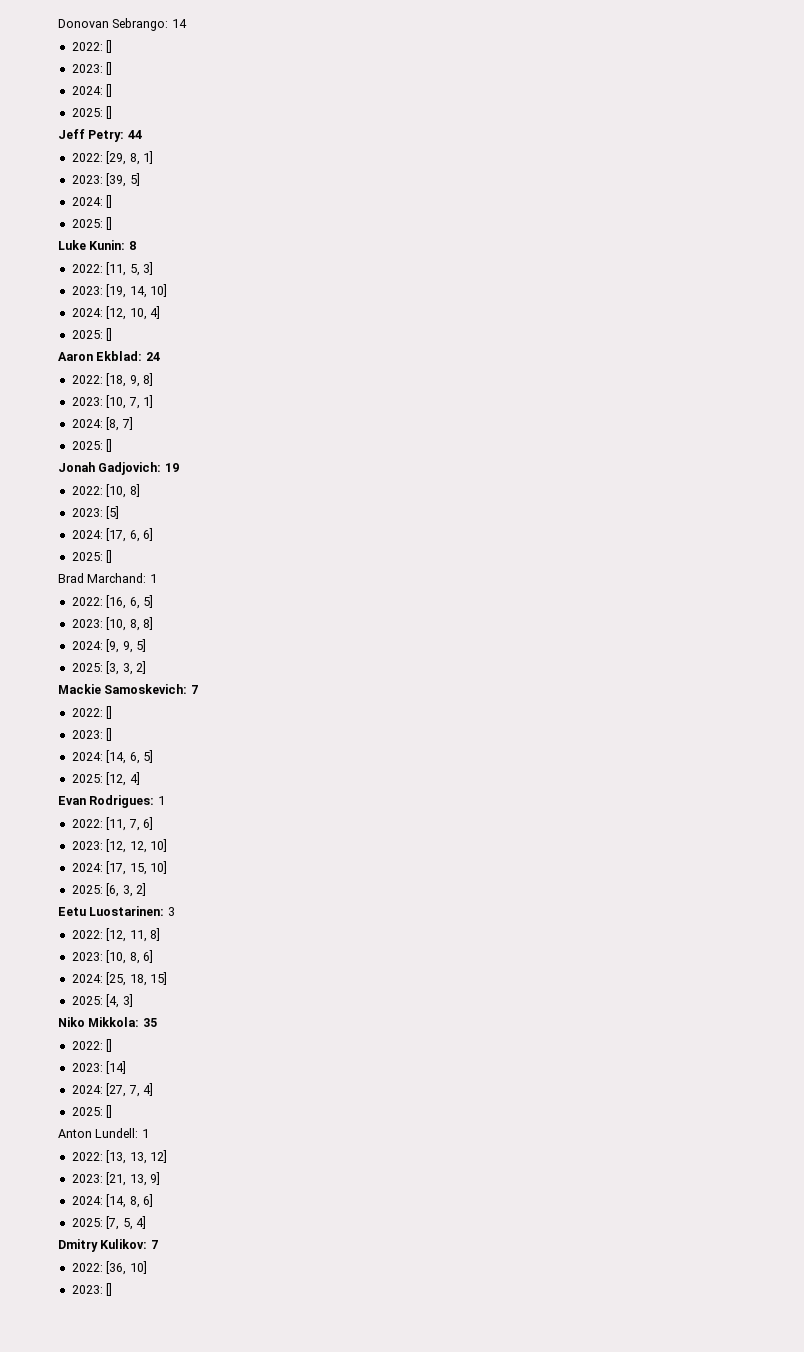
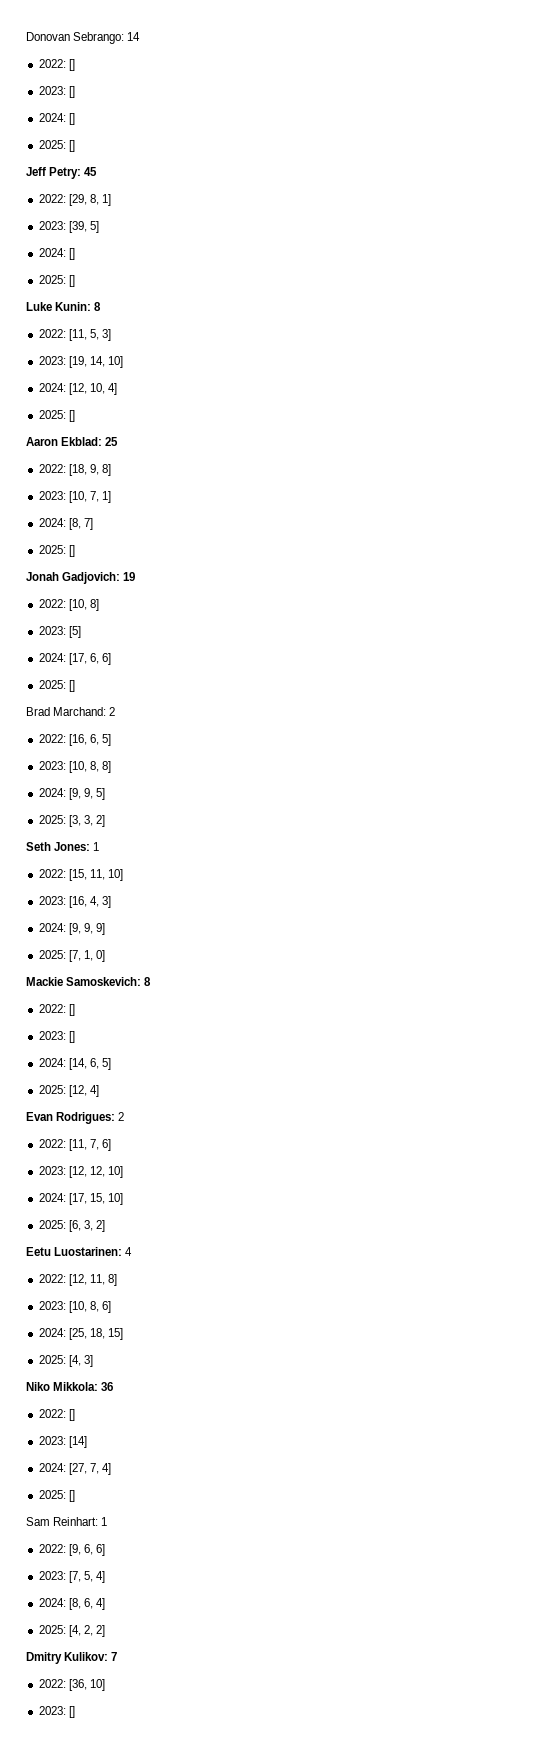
- Jeff Petry: 44
+ Jeff Petry: 45
- Aaron Ekblad: 24
+ Aaron Ekblad: 25
- Brad Marchand: 1
+ Brad Marchand: 2
+ Seth Jones: 1
+ 2022: [15, 11, 10]
+ 2023: [16, 4, 3]
+ 2024: [9, 9, 9]
+ 2025: [7, 1, 0]
- Mackie Samoskevich: 7
+ Mackie Samoskevich: 8
- Evan Rodrigues: 1
+ Evan Rodrigues: 2
- Eetu Luostarinen: 3
+ Eetu Luostarinen: 4
- Niko Mikkola: 35
+ Niko Mikkola: 36
- Anton Lundell: 1
- 2022: [13, 13, 12]
- 2023: [21, 13, 9]
- 2024: [14, 8, 6]
- 2025: [7, 5, 4]
+ Sam Reinhart: 1
+ 2022: [9, 6, 6]
+ 2023: [7, 5, 4]
+ 2024: [8, 6, 4]
+ 2025: [4, 2, 2]

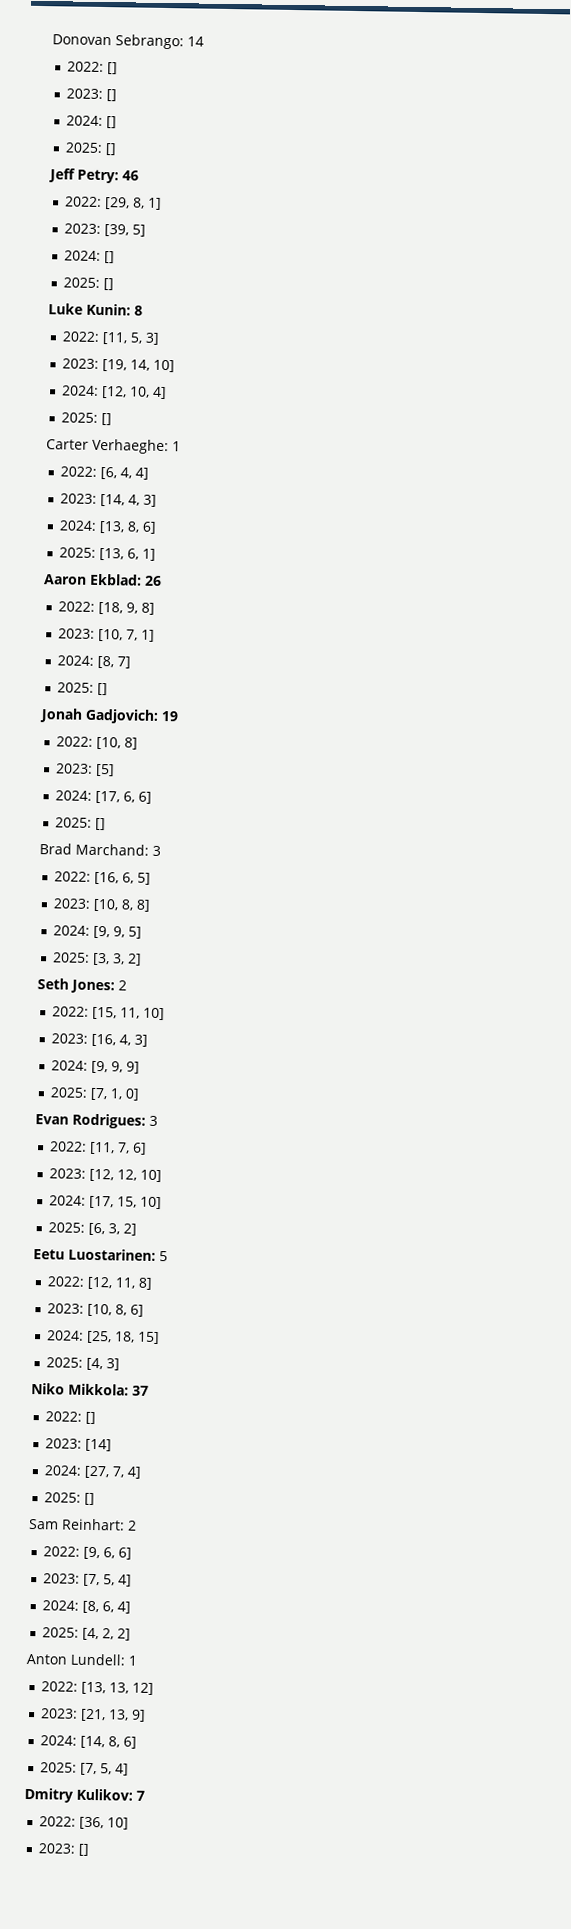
- Jeff Petry: 45
+ Jeff Petry: 46
+ Carter Verhaeghe: 1
+ 2022: [6, 4, 4]
+ 2023: [14, 4, 3]
+ 2024: [13, 8, 6]
+ 2025: [13, 6, 1]
- Aaron Ekblad: 25
+ Aaron Ekblad: 26
- Brad Marchand: 2
+ Brad Marchand: 3
- Seth Jones: 1
+ Seth Jones: 2
- Mackie Samoskevich: 8
- 2022: []
- 2023: []
- 2024: [14, 6, 5]
- 2025: [12, 4]
- Evan Rodrigues: 2
+ Evan Rodrigues: 3
- Eetu Luostarinen: 4
+ Eetu Luostarinen: 5
- Niko Mikkola: 36
+ Niko Mikkola: 37
- Sam Reinhart: 1
+ Sam Reinhart: 2
+ Anton Lundell: 1
+ 2022: [13, 13, 12]
+ 2023: [21, 13, 9]
+ 2024: [14, 8, 6]
+ 2025: [7, 5, 4]

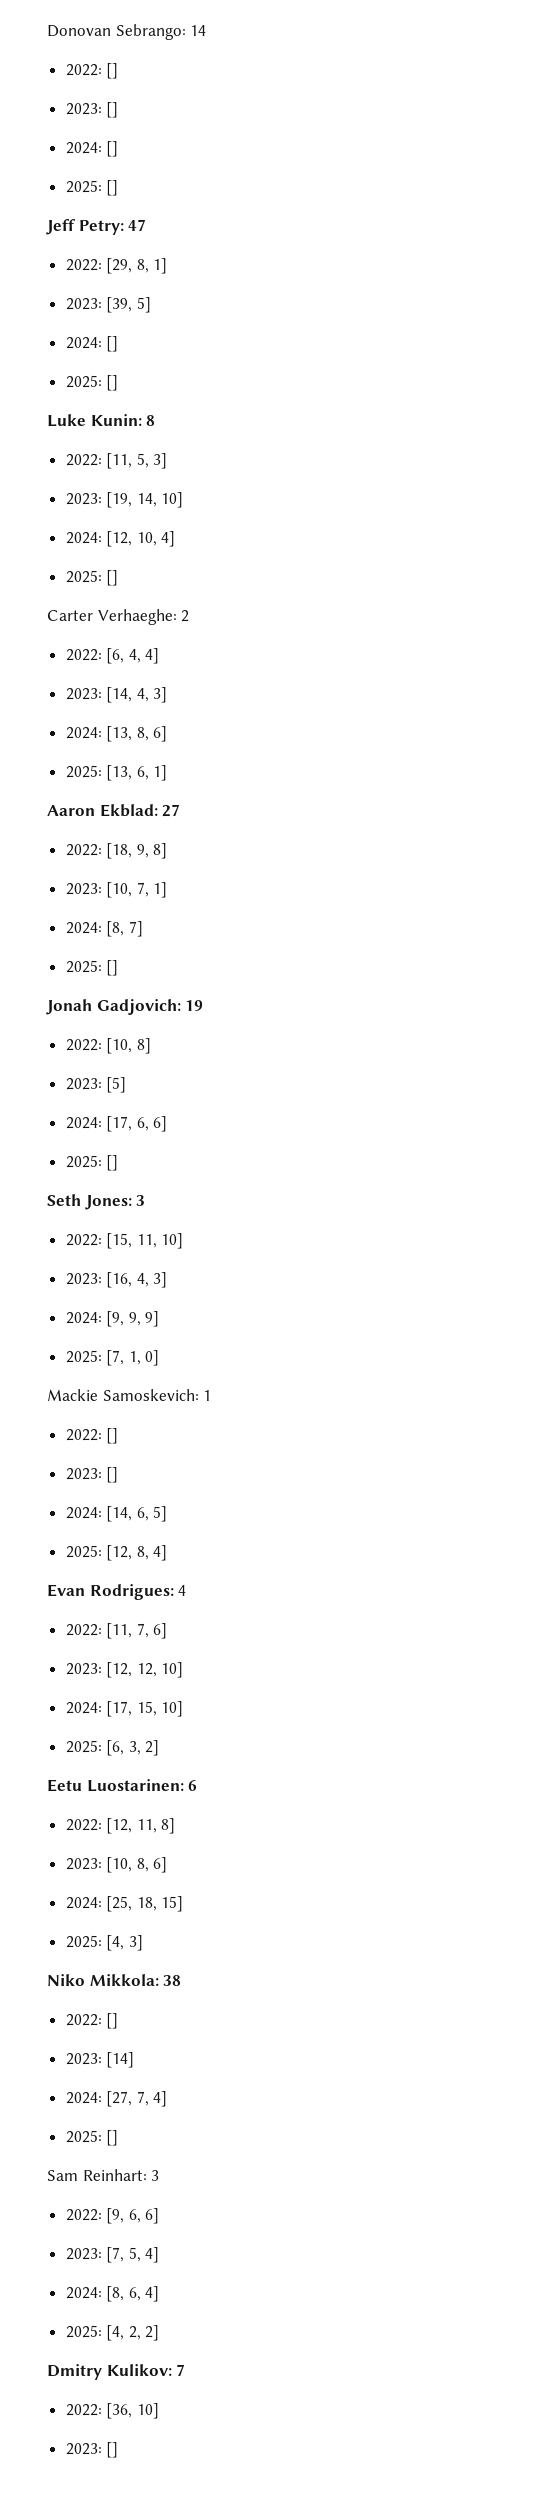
- Jeff Petry: 46
+ Jeff Petry: 47
- Carter Verhaeghe: 1
+ Carter Verhaeghe: 2
- Aaron Ekblad: 26
+ Aaron Ekblad: 27
- Brad Marchand: 3
- 2022: [16, 6, 5]
- 2023: [10, 8, 8]
- 2024: [9, 9, 5]
- 2025: [3, 3, 2]
- Seth Jones: 2
+ Seth Jones: 3
+ Mackie Samoskevich: 1
+ 2022: []
+ 2023: []
+ 2024: [14, 6, 5]
+ 2025: [12, 8, 4]
- Evan Rodrigues: 3
+ Evan Rodrigues: 4
- Eetu Luostarinen: 5
+ Eetu Luostarinen: 6
- Niko Mikkola: 37
+ Niko Mikkola: 38
- Sam Reinhart: 2
+ Sam Reinhart: 3
- Anton Lundell: 1
- 2022: [13, 13, 12]
- 2023: [21, 13, 9]
- 2024: [14, 8, 6]
- 2025: [7, 5, 4]

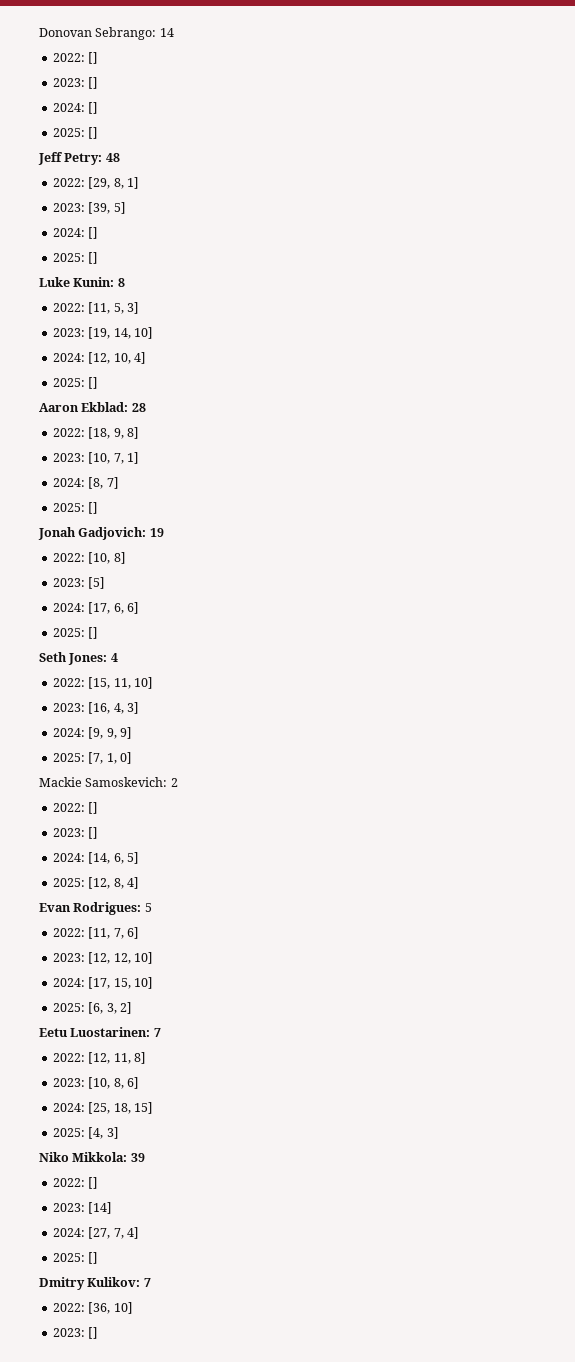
- Jeff Petry: 47
+ Jeff Petry: 48
- Carter Verhaeghe: 2
- 2022: [6, 4, 4]
- 2023: [14, 4, 3]
- 2024: [13, 8, 6]
- 2025: [13, 6, 1]
- Aaron Ekblad: 27
+ Aaron Ekblad: 28
- Seth Jones: 3
+ Seth Jones: 4
- Mackie Samoskevich: 1
+ Mackie Samoskevich: 2
- Evan Rodrigues: 4
+ Evan Rodrigues: 5
- Eetu Luostarinen: 6
+ Eetu Luostarinen: 7
- Niko Mikkola: 38
+ Niko Mikkola: 39
- Sam Reinhart: 3
- 2022: [9, 6, 6]
- 2023: [7, 5, 4]
- 2024: [8, 6, 4]
- 2025: [4, 2, 2]

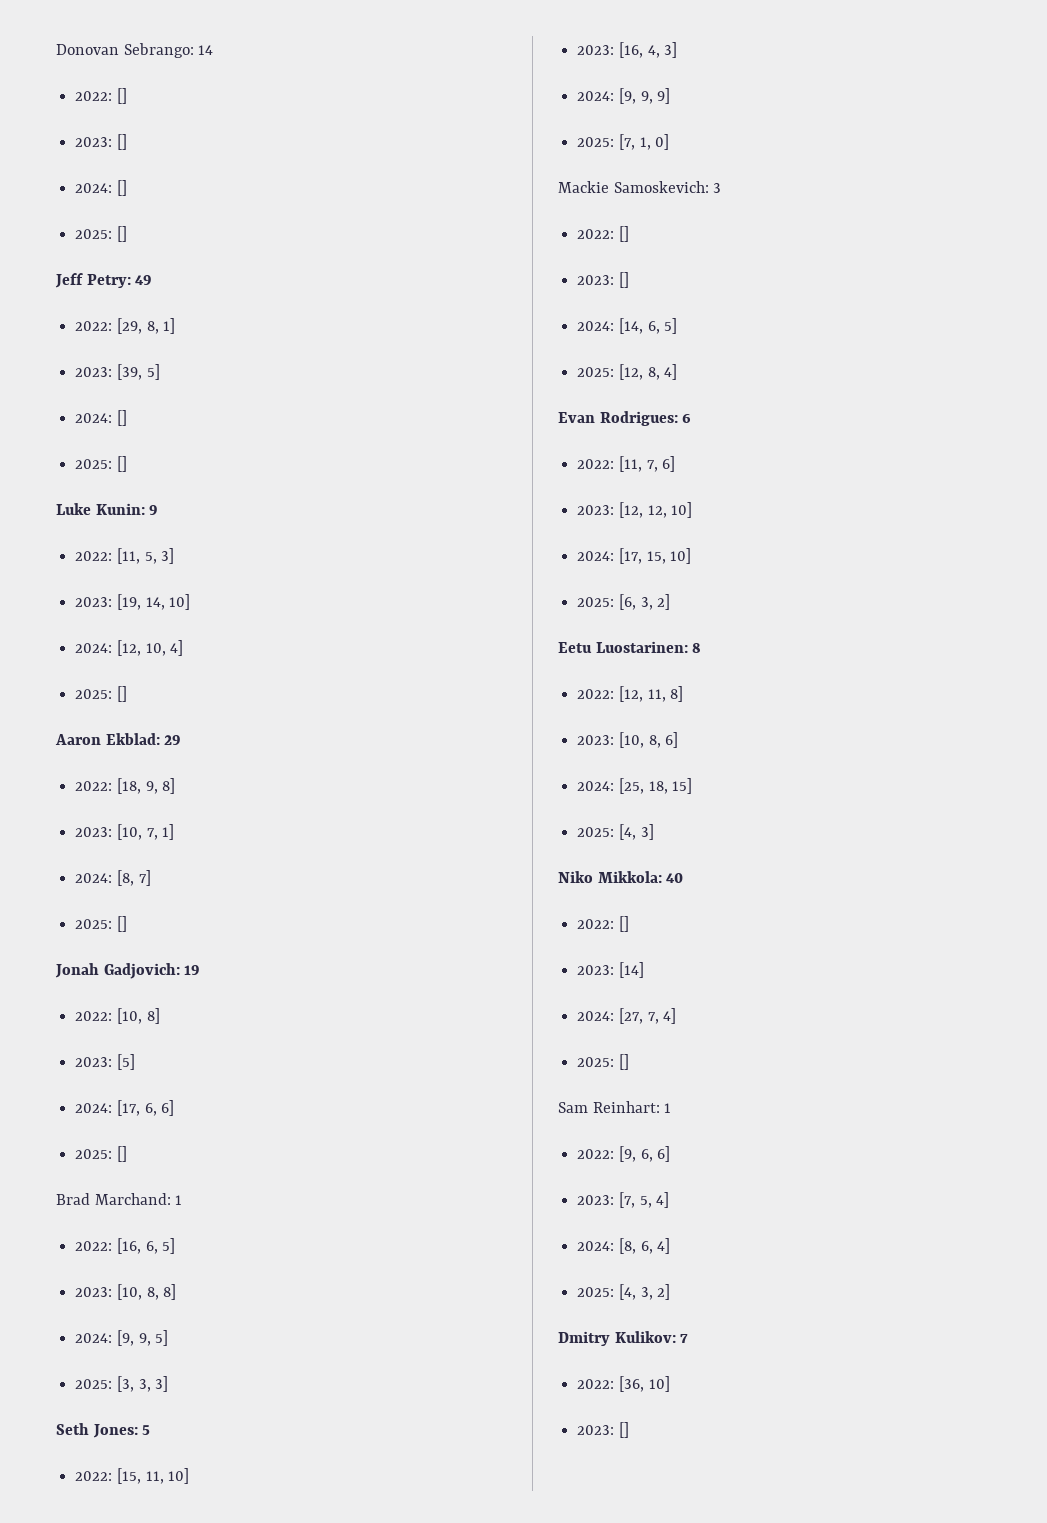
- Jeff Petry: 48
+ Jeff Petry: 49
- Luke Kunin: 8
+ Luke Kunin: 9
- Aaron Ekblad: 28
+ Aaron Ekblad: 29
+ Brad Marchand: 1
+ 2022: [16, 6, 5]
+ 2023: [10, 8, 8]
+ 2024: [9, 9, 5]
+ 2025: [3, 3, 3]
- Seth Jones: 4
+ Seth Jones: 5
- Mackie Samoskevich: 2
+ Mackie Samoskevich: 3
- Evan Rodrigues: 5
+ Evan Rodrigues: 6
- Eetu Luostarinen: 7
+ Eetu Luostarinen: 8
- Niko Mikkola: 39
+ Niko Mikkola: 40
+ Sam Reinhart: 1
+ 2022: [9, 6, 6]
+ 2023: [7, 5, 4]
+ 2024: [8, 6, 4]
+ 2025: [4, 3, 2]

